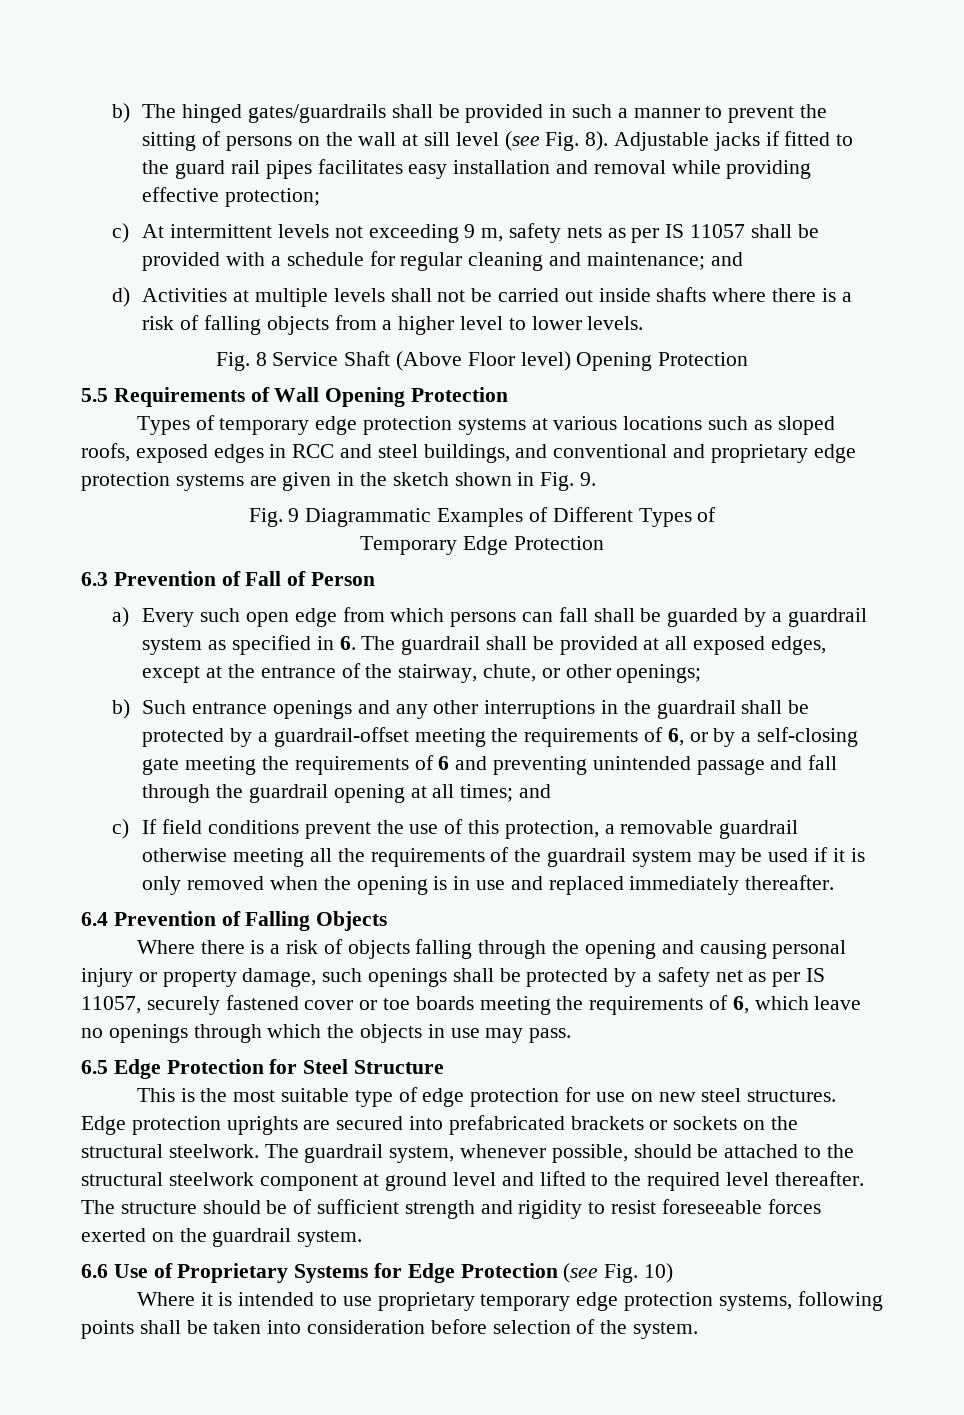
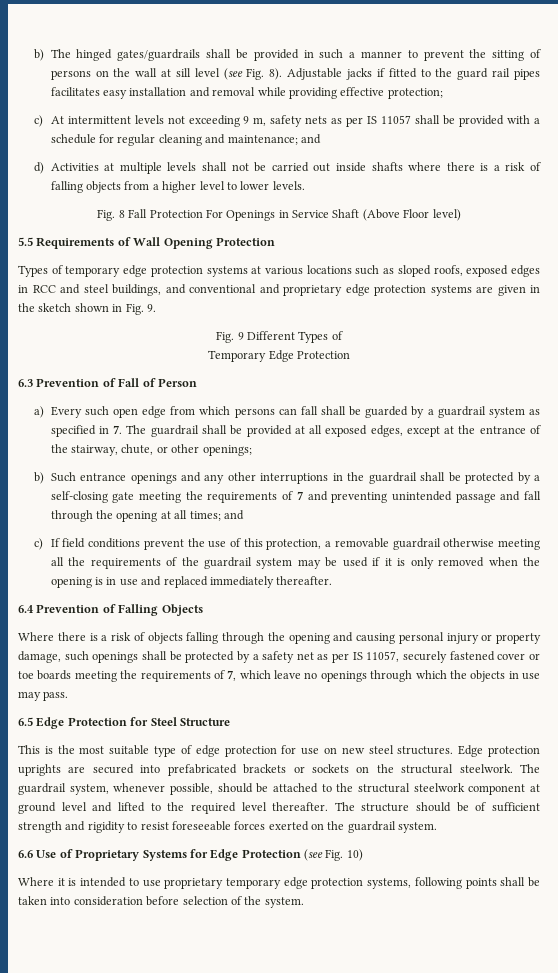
- Fig. 8 Service Shaft (Above Floor level) Opening Protection
+ Fig. 8 Fall Protection For Openings in Service Shaft (Above Floor level)
- Fig. 9 Diagrammatic Examples of Different Types of
+ Fig. 9 Different Types of
- a) Every such open edge from which persons can fall shall be guarded by a guardrail system as specified in 6. The guardrail shall be provided at all exposed edges, except at the entrance of the stairway, chute, or other openings;
+ a) Every such open edge from which persons can fall shall be guarded by a guardrail system as specified in 7. The guardrail shall be provided at all exposed edges, except at the entrance of the stairway, chute, or other openings;
- b) Such entrance openings and any other interruptions in the guardrail shall be protected by a guardrail-offset meeting the requirements of 6, or by a self-closing gate meeting the requirements of 6 and preventing unintended passage and fall through the guardrail opening at all times; and
+ b) Such entrance openings and any other interruptions in the guardrail shall be protected by a self-closing gate meeting the requirements of 7 and preventing unintended passage and fall through the opening at all times; and
- Where there is a risk of objects falling through the opening and causing personal injury or property damage, such openings shall be protected by a safety net as per IS 11057, securely fastened cover or toe boards meeting the requirements of 6, which leave no openings through which the objects in use may pass.
+ Where there is a risk of objects falling through the opening and causing personal injury or property damage, such openings shall be protected by a safety net as per IS 11057, securely fastened cover or toe boards meeting the requirements of 7, which leave no openings through which the objects in use may pass.

